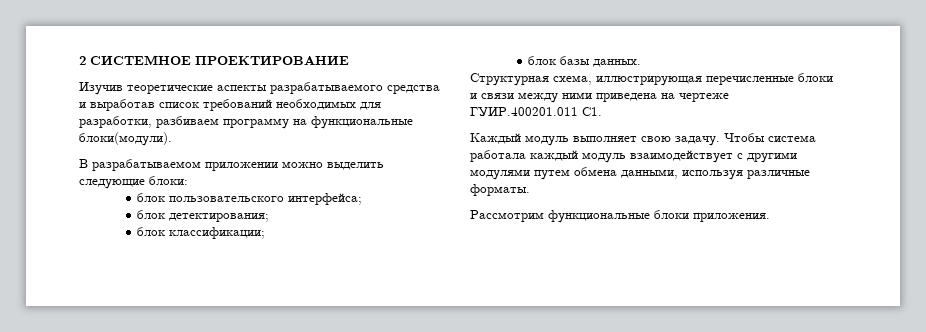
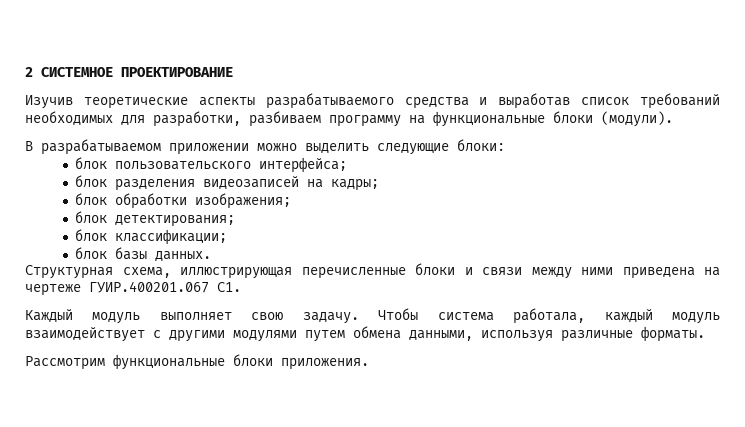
- Изучив теоретические аспекты разрабатываемого средства и выработав список требований необходимых для разработки, разбиваем программу на функциональные блоки(модули).
+ Изучив теоретические аспекты разрабатываемого средства и выработав список требований необходимых для разработки, разбиваем программу на функциональные блоки (модули).
+ блок разделения видеозаписей на кадры;
+ блок обработки изображения;
- Структурная схема, иллюстрирующая перечисленные блоки и связи между ними приведена на чертеже ГУИР.400201.011 C1.
+ Структурная схема, иллюстрирующая перечисленные блоки и связи между ними приведена на чертеже ГУИР.400201.067 C1.
- Чтобы система работала каждый модуль взаимодействует с другими модулями путем обмена данными, используя различные форматы.
+ Чтобы система работала, каждый модуль взаимодействует с другими модулями путем обмена данными, используя различные форматы.

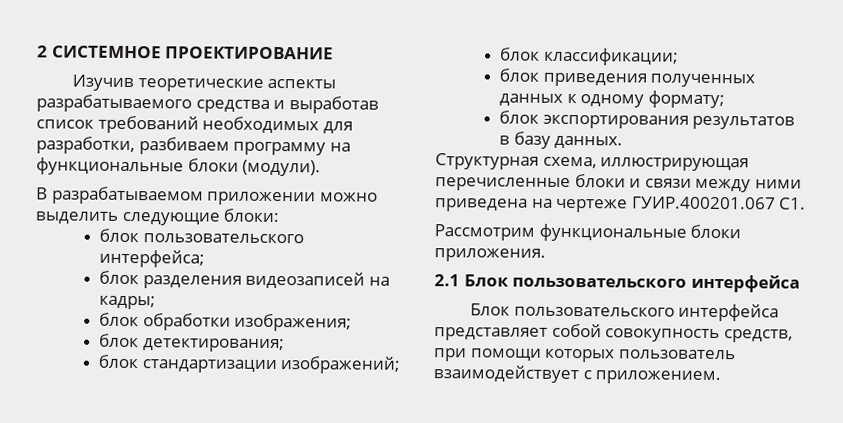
+ блок стандартизации изображений;
- блок базы данных.
+ блок приведения полученных данных к одному формату;
+ блок экспортирования результатов в базу данных.
- Каждый модуль выполняет свою задачу. Чтобы система работала, каждый модуль взаимодействует с другими модулями путем обмена данными, используя различные форматы.
  Рассмотрим функциональные блоки приложения.
+ 2.1 Блок пользовательского интерфейса
+ Блок пользовательского интерфейса представляет собой совокупность средств, при помощи которых пользователь взаимодействует с приложением.

